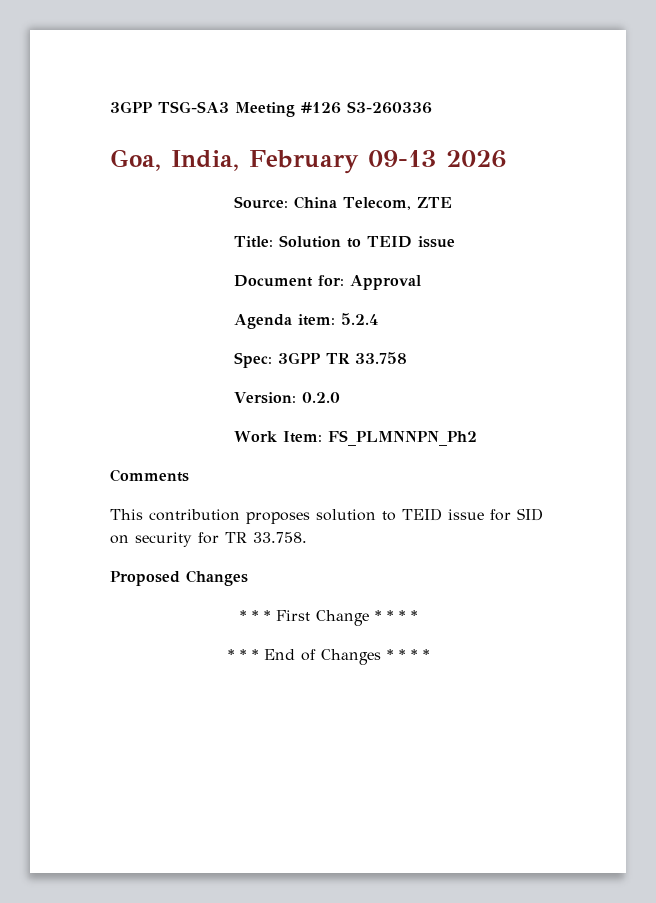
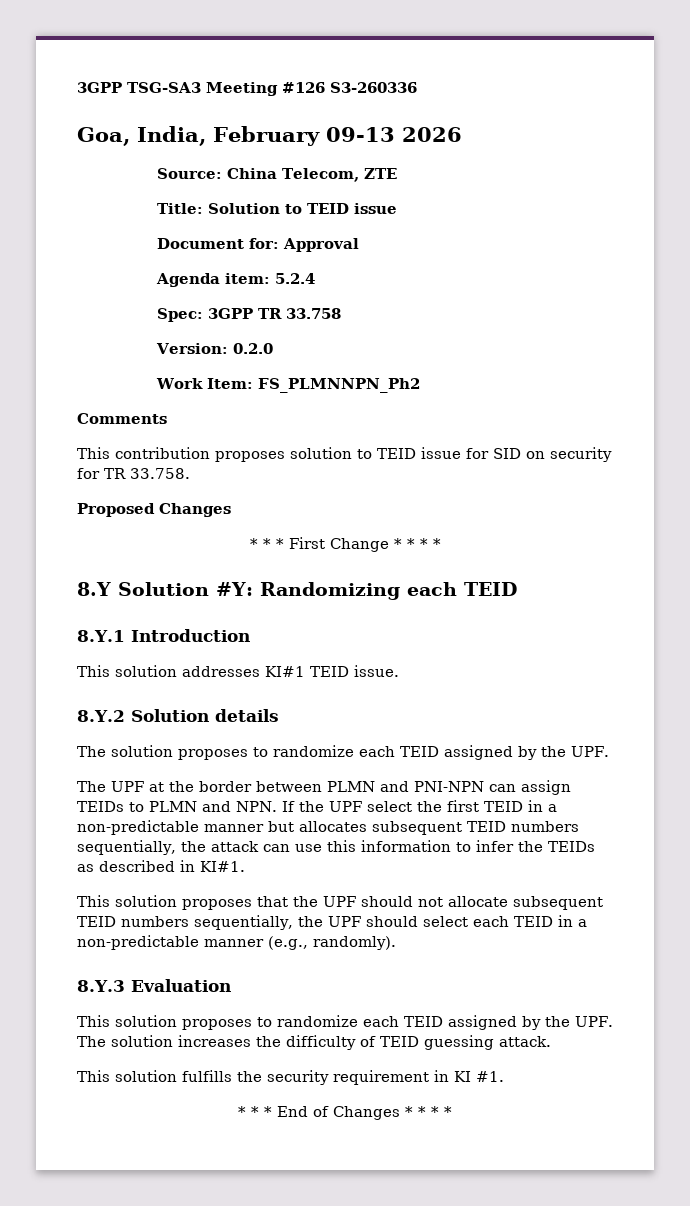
+ 8.Y Solution #Y: Randomizing each TEID
+ 8.Y.1 Introduction
+ This solution addresses KI#1 TEID issue.
+ 8.Y.2 Solution details
+ The solution proposes to randomize each TEID assigned by the UPF.
+ The UPF at the border between PLMN and PNI-NPN can assign TEIDs to PLMN and NPN. If the UPF select the first TEID in a non-predictable manner but allocates subsequent TEID numbers sequentially, the attack can use this information to infer the TEIDs as described in KI#1.
+ This solution proposes that the UPF should not allocate subsequent TEID numbers sequentially, the UPF should select each TEID in a non-predictable manner (e.g., randomly).
+ 8.Y.3 Evaluation
+ This solution proposes to randomize each TEID assigned by the UPF. The solution increases the difficulty of TEID guessing attack.
+ This solution fulfills the security requirement in KI #1.

